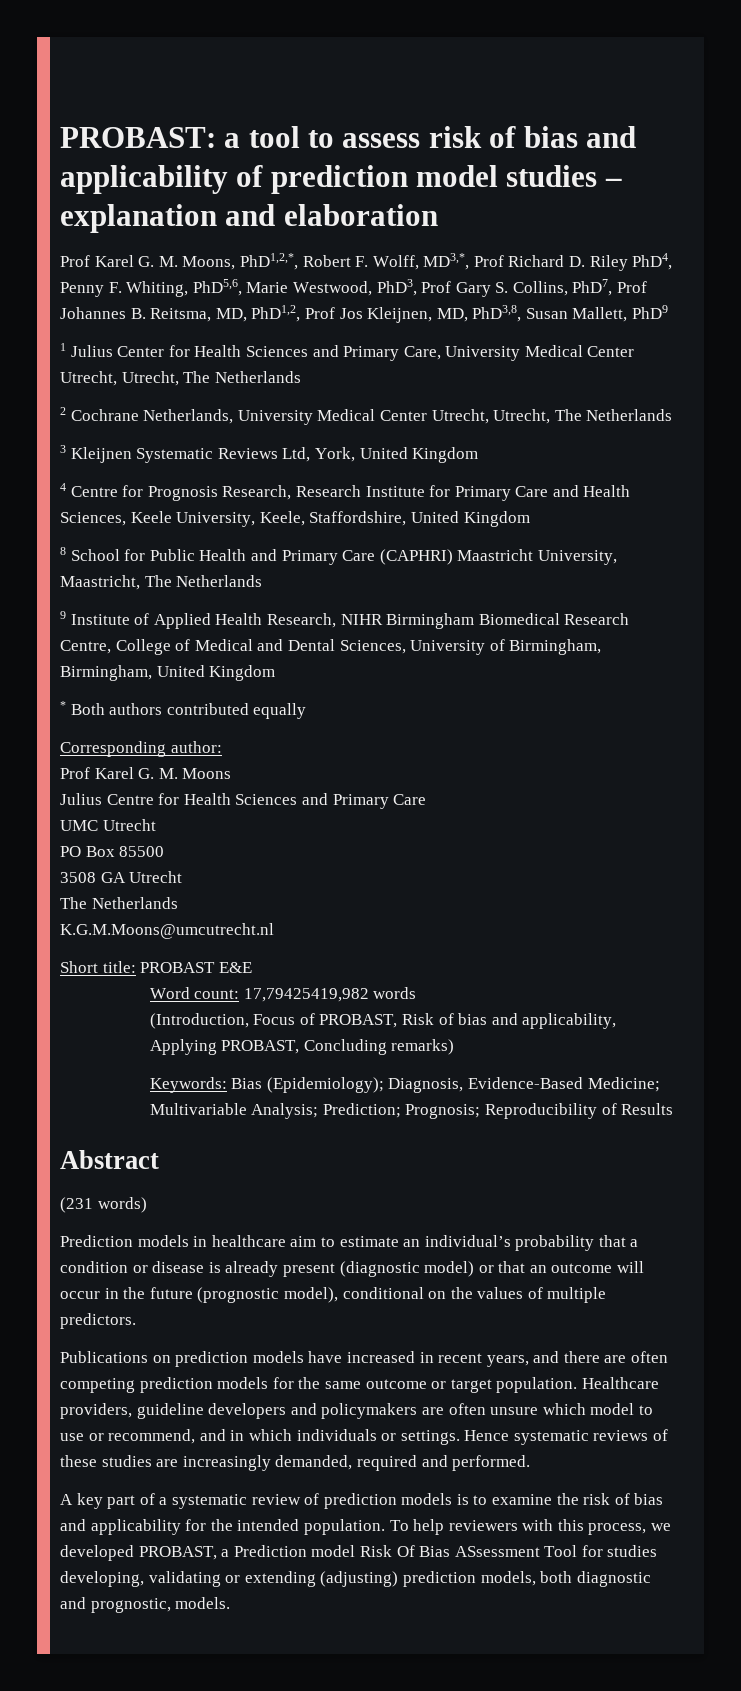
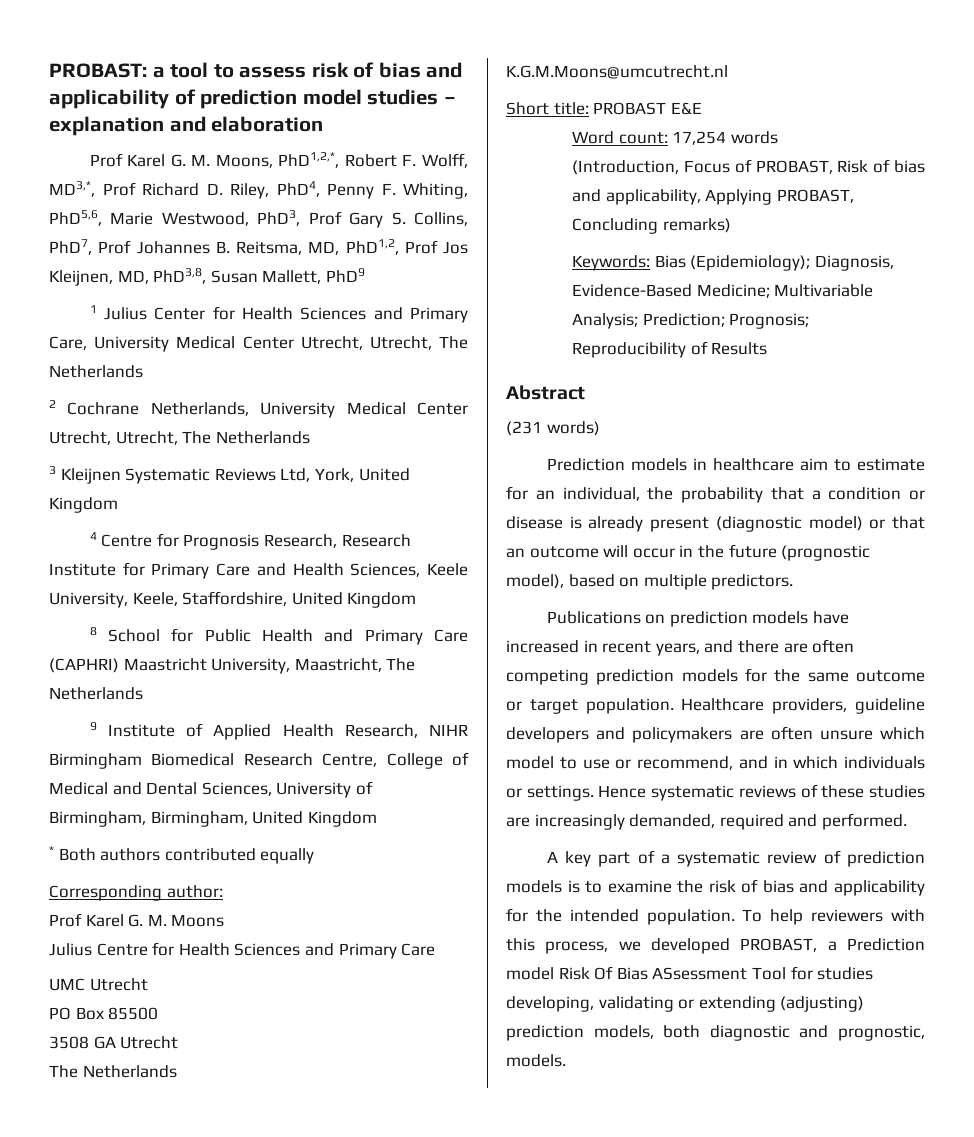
- Prof Karel G. M. Moons, PhD1,2,*, Robert F. Wolff, MD3,*, Prof Richard D. Riley PhD4, Penny F. Whiting, PhD5,6, Marie Westwood, PhD3, Prof Gary S. Collins, PhD7, Prof Johannes B. Reitsma, MD, PhD1,2, Prof Jos Kleijnen, MD, PhD3,8, Susan Mallett, PhD9
+ Prof Karel G. M. Moons, PhD1,2,*, Robert F. Wolff, MD3,*, Prof Richard D. Riley, PhD4, Penny F. Whiting, PhD5,6, Marie Westwood, PhD3, Prof Gary S. Collins, PhD7, Prof Johannes B. Reitsma, MD, PhD1,2, Prof Jos Kleijnen, MD, PhD3,8, Susan Mallett, PhD9
- Word count: 17,79425419,982 words
+ Word count: 17,254 words
- Prediction models in healthcare aim to estimate an individual’s probability that a condition or disease is already present (diagnostic model) or that an outcome will occur in the future (prognostic model), conditional on the values of multiple predictors.
+ Prediction models in healthcare aim to estimate for an individual, the probability that a condition or disease is already present (diagnostic model) or that an outcome will occur in the future (prognostic model), based on multiple predictors.

